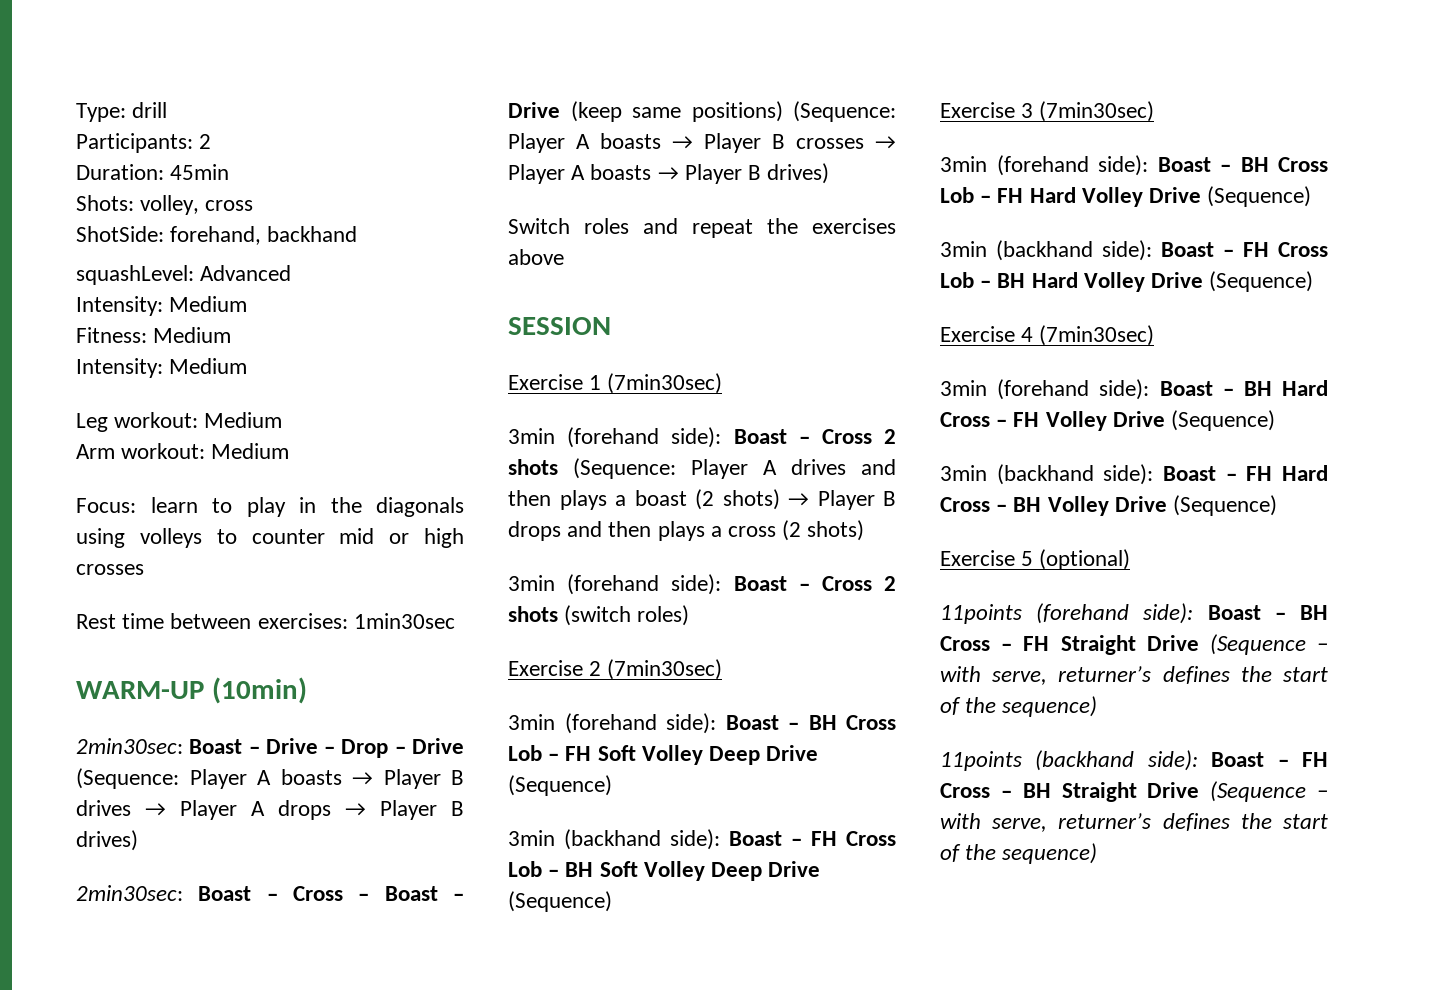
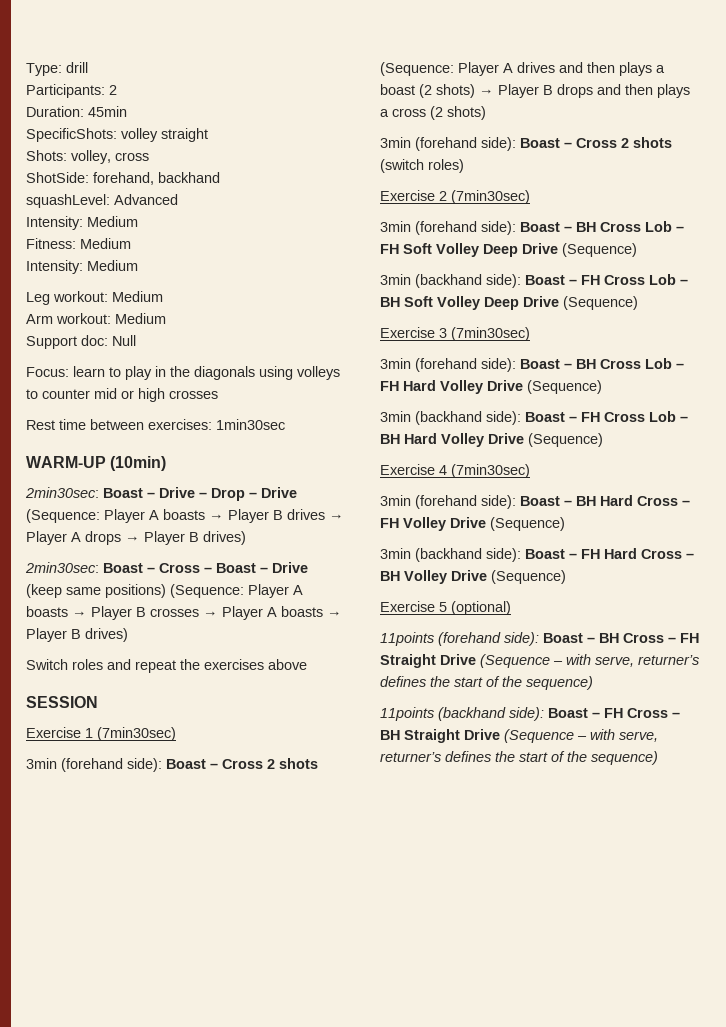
+ SpecificShots: volley straight
+ Support doc: Null

